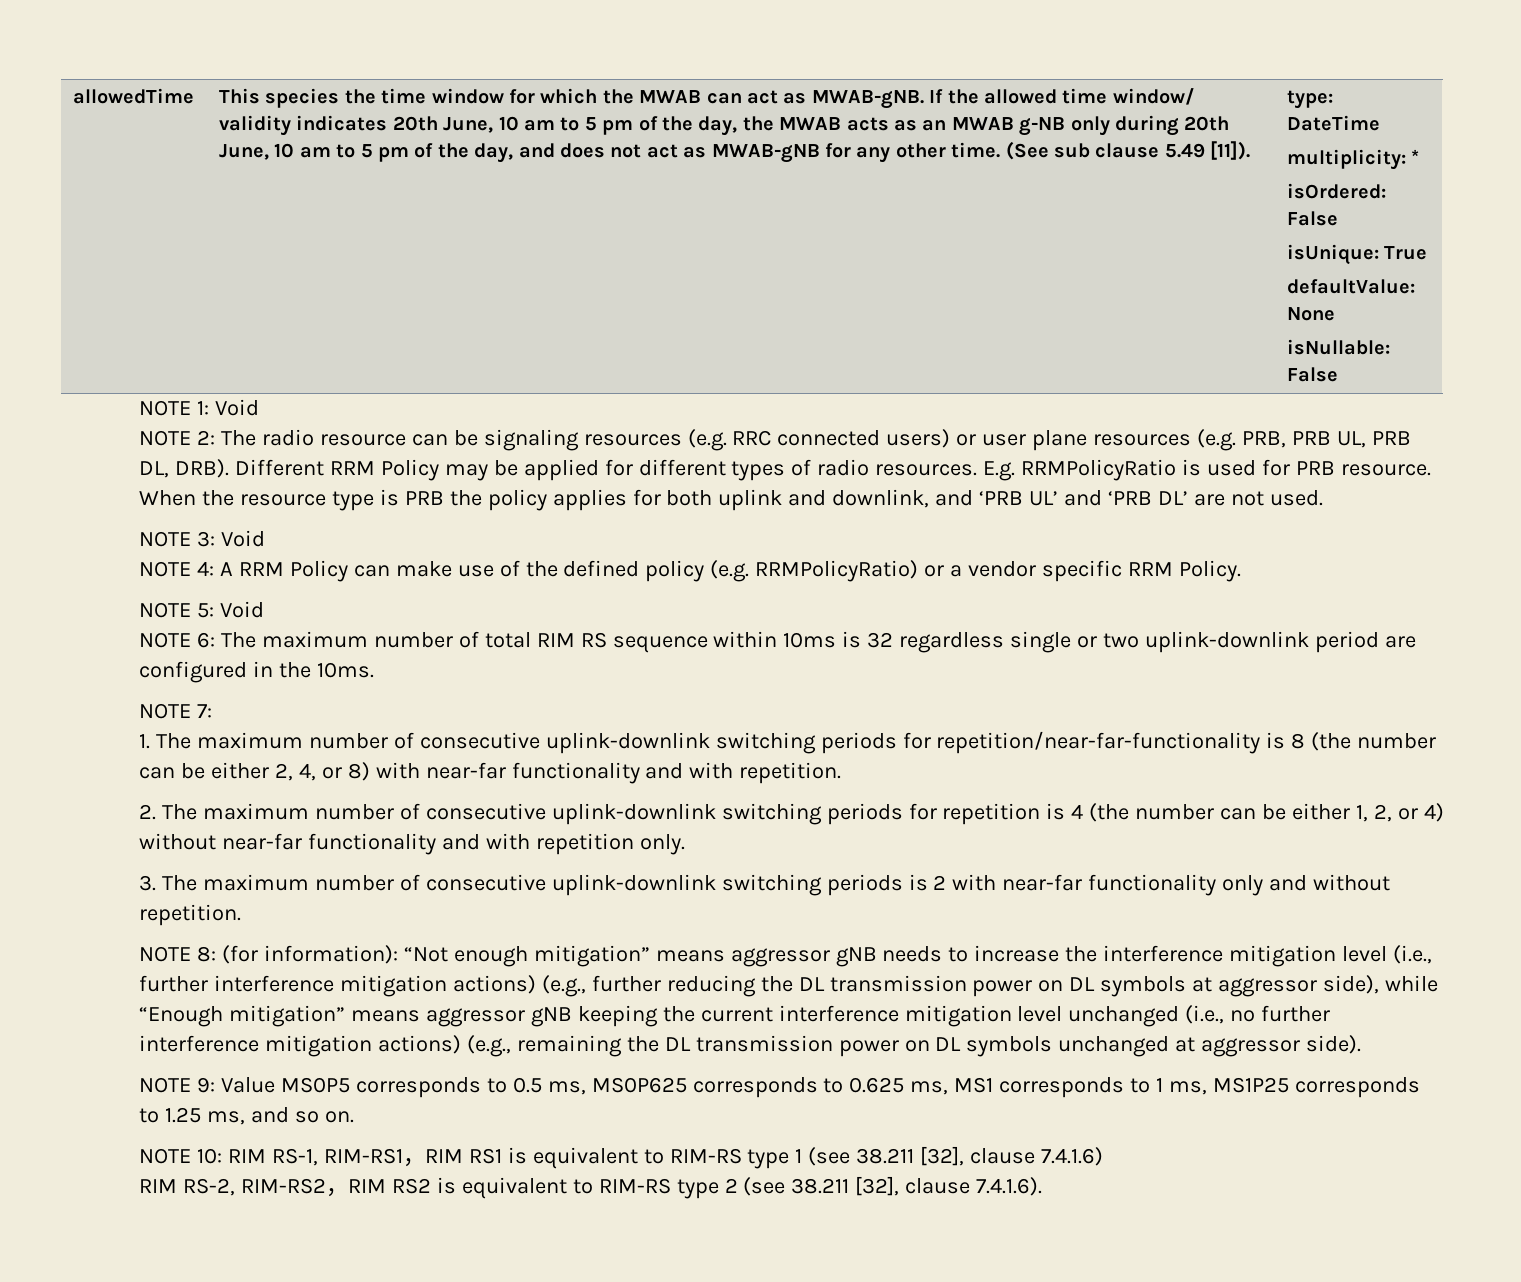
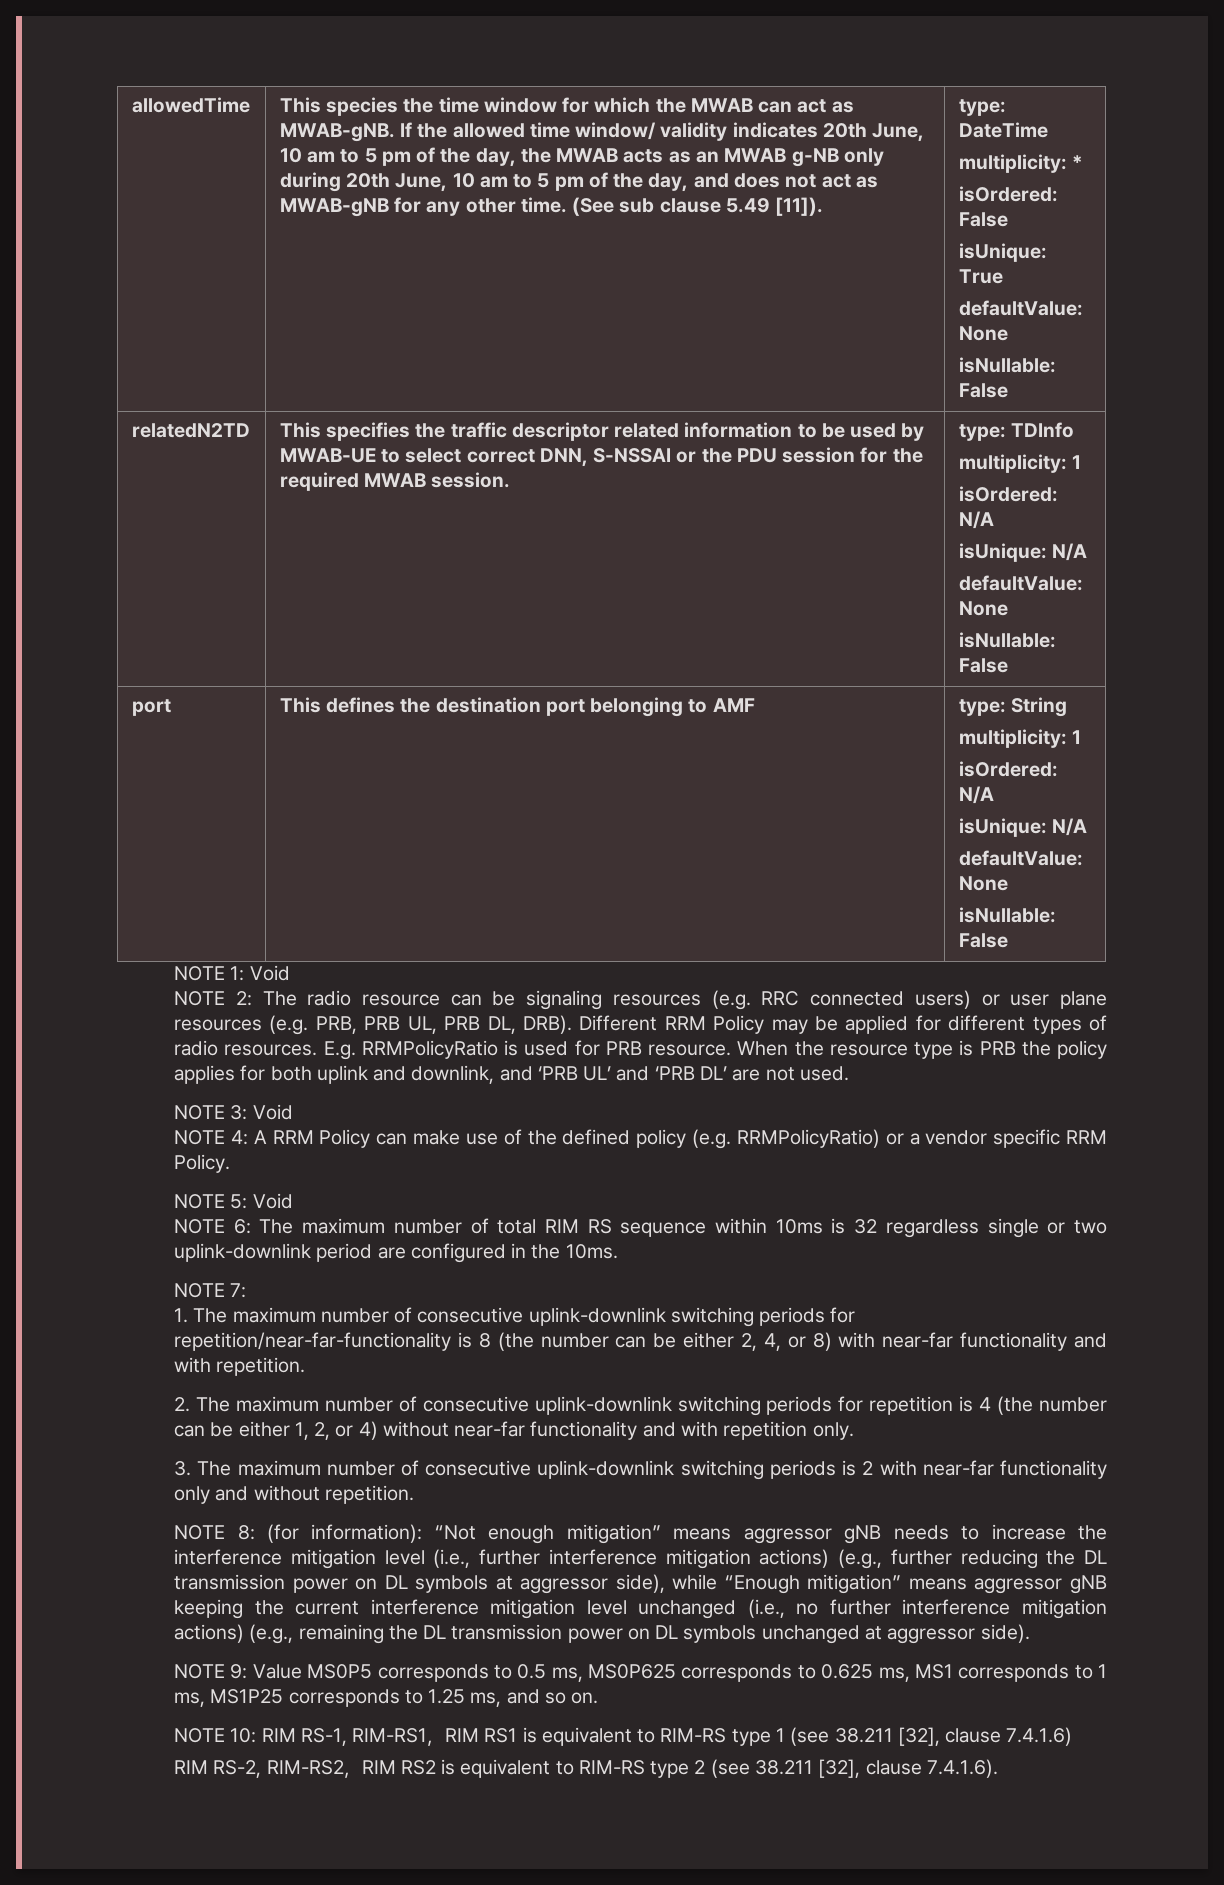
+ relatedN2TD | This specifies the traffic descriptor related information to be used by MWAB-UE to select correct DNN, S-NSSAI or the PDU session for the required MWAB session. | type: TDInfo
+ multiplicity: 1
+ isOrdered: N/A
+ isUnique: N/A
+ defaultValue: None
+ isNullable: False
+ port | This defines the destination port belonging to AMF | type: String
+ multiplicity: 1
+ isOrdered: N/A
+ isUnique: N/A
+ defaultValue: None
+ isNullable: False

